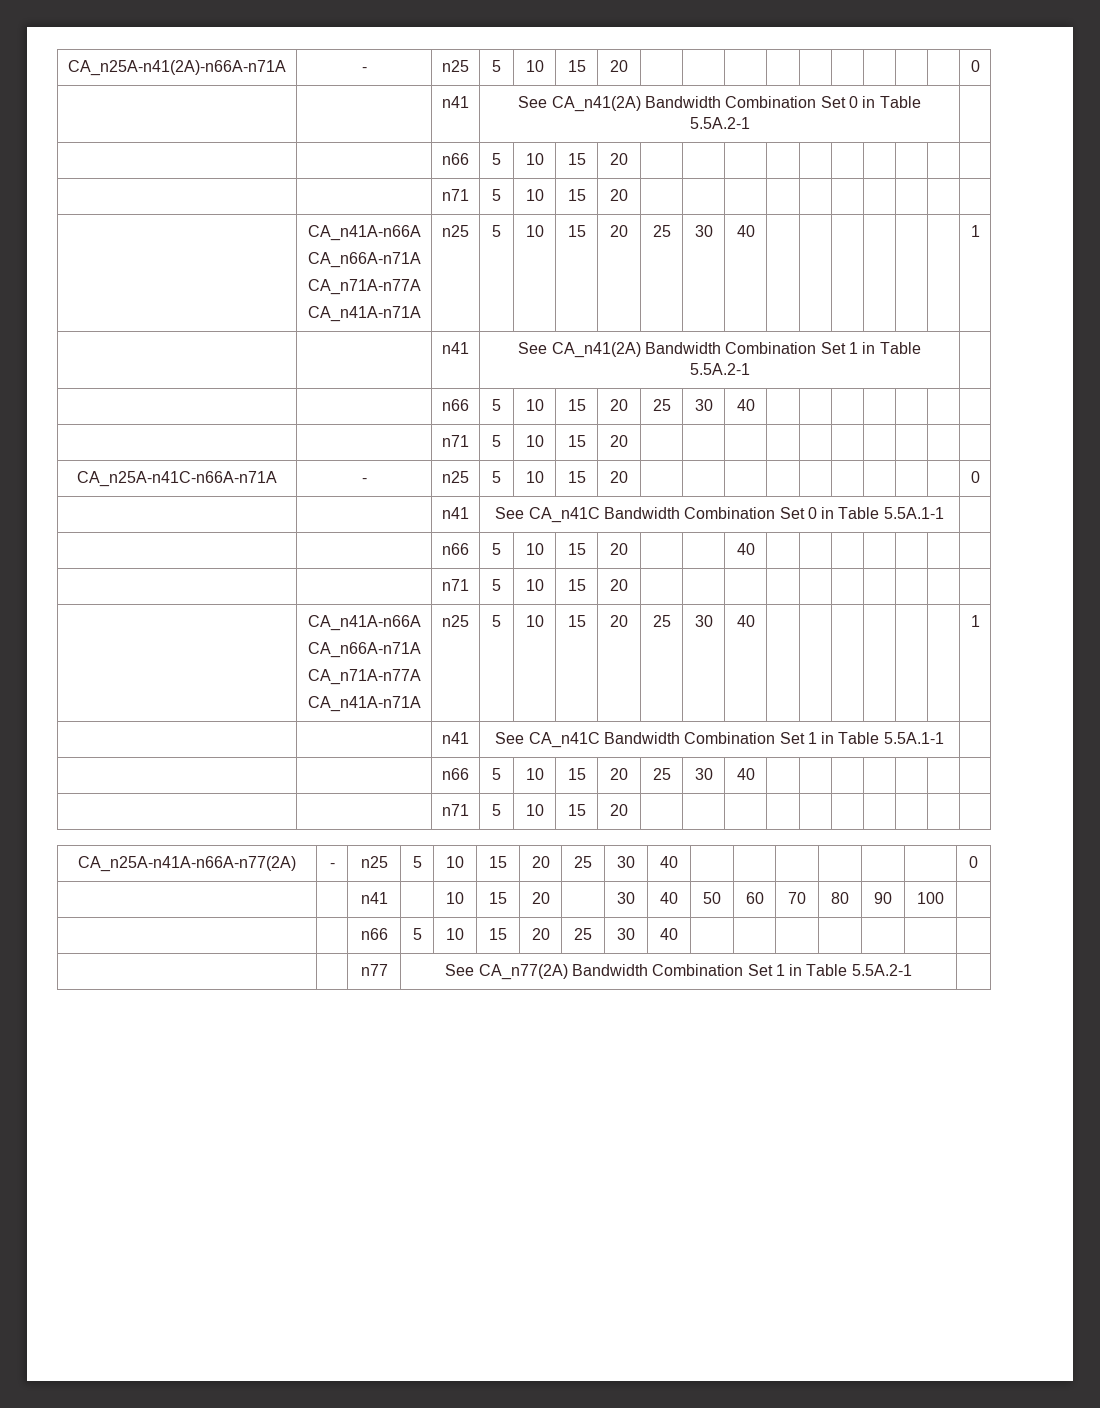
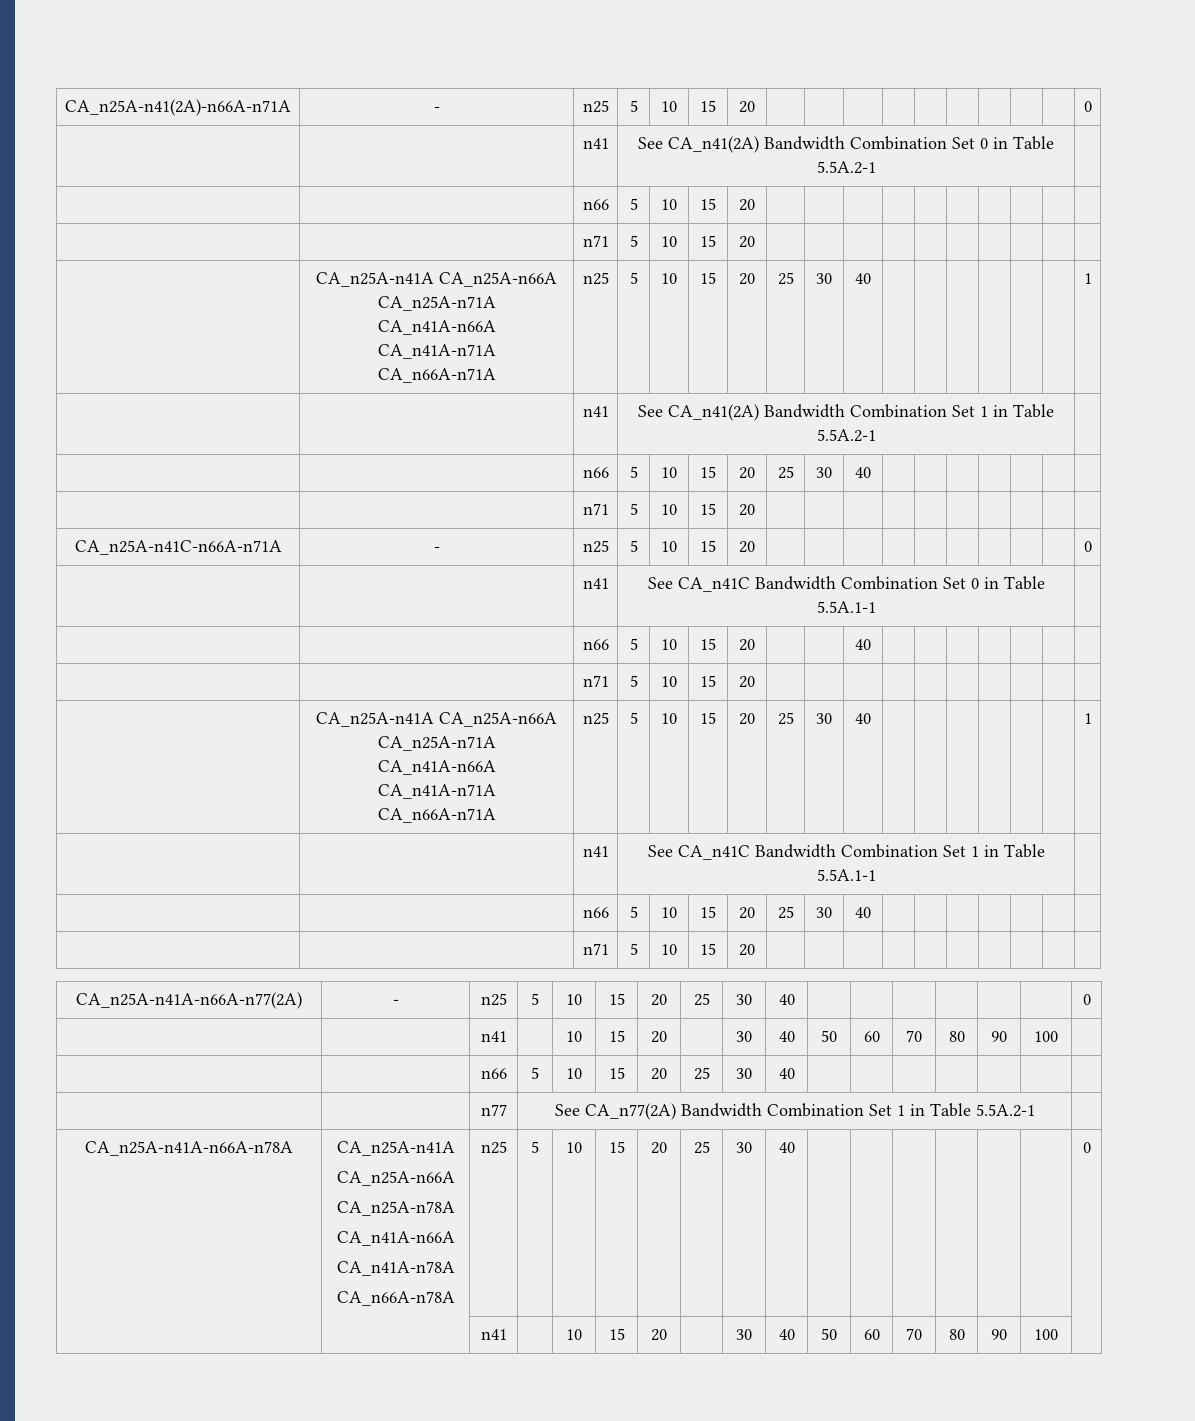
  | | n66 | 5 | 10 | 15 | 20 | | | | | | | | | |
  | | n71 | 5 | 10 | 15 | 20 | | | | | | | | | |
- | CA_n41A-n66A
- CA_n66A-n71A
- CA_n71A-n77A
- CA_n41A-n71A | n25 | 5 | 10 | 15 | 20 | 25 | 30 | 40 | | | | | | | 1
+ | CA_n25A-n41A CA_n25A-n66A CA_n25A-n71A
+ CA_n41A-n66A
+ CA_n41A-n71A
+ CA_n66A-n71A | n25 | 5 | 10 | 15 | 20 | 25 | 30 | 40 | | | | | | | 1
  | | n66 | 5 | 10 | 15 | 20 | | | 40 | | | | | | |
  | | n71 | 5 | 10 | 15 | 20 | | | | | | | | | |
- | CA_n41A-n66A
- CA_n66A-n71A
- CA_n71A-n77A
- CA_n41A-n71A | n25 | 5 | 10 | 15 | 20 | 25 | 30 | 40 | | | | | | | 1
+ | CA_n25A-n41A CA_n25A-n66A CA_n25A-n71A
+ CA_n41A-n66A
+ CA_n41A-n71A
+ CA_n66A-n71A | n25 | 5 | 10 | 15 | 20 | 25 | 30 | 40 | | | | | | | 1
+ CA_n25A-n41A-n66A-n78A | CA_n25A-n41A
+ CA_n25A-n66A
+ CA_n25A-n78A
+ CA_n41A-n66A
+ CA_n41A-n78A
+ CA_n66A-n78A | n25 | 5 | 10 | 15 | 20 | 25 | 30 | 40 | | | | | | | 0
+ | | n41 | | 10 | 15 | 20 | | 30 | 40 | 50 | 60 | 70 | 80 | 90 | 100 |

